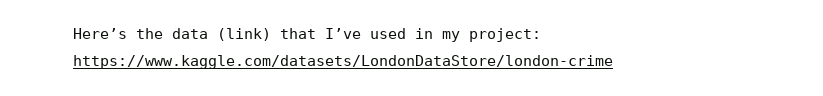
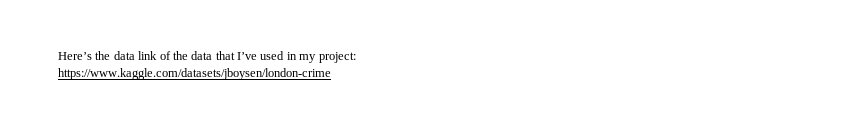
- Here’s the data (link) that I’ve used in my project:
+ Here’s the data link of the data that I’ve used in my project:
- https://www.kaggle.com/datasets/LondonDataStore/london-crime
+ https://www.kaggle.com/datasets/jboysen/london-crime

